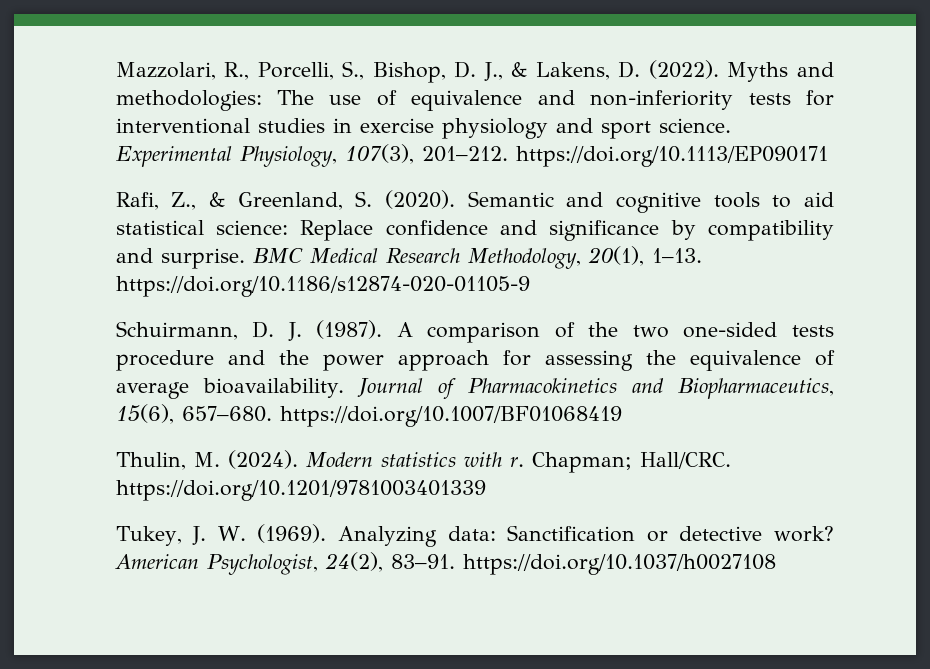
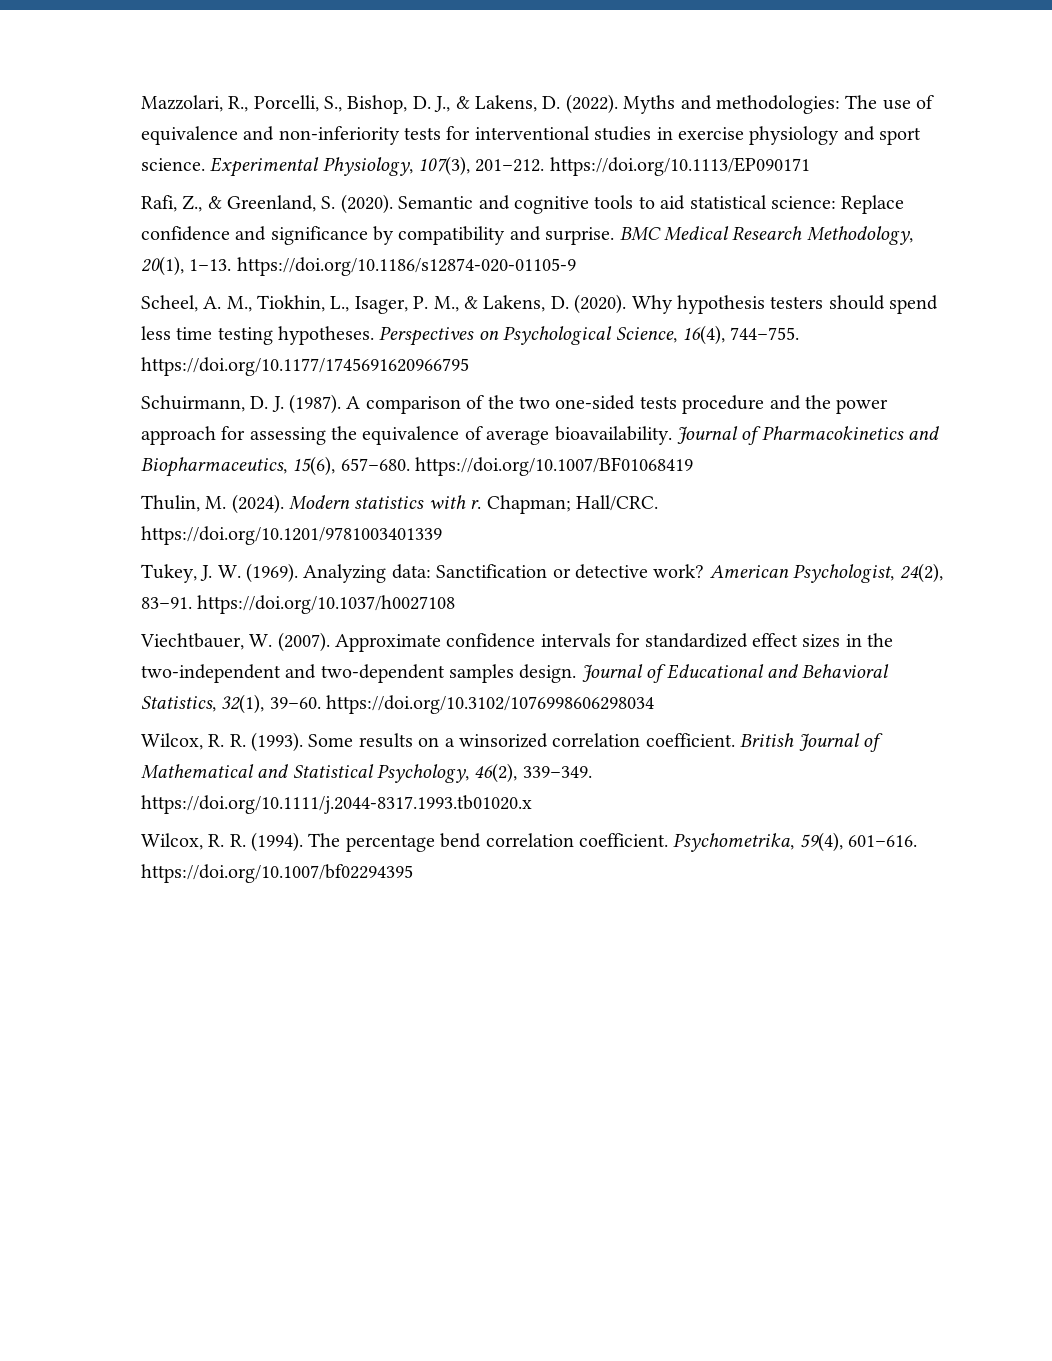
+ Scheel, A. M., Tiokhin, L., Isager, P. M., & Lakens, D. (2020). Why hypothesis testers should spend less time testing hypotheses. Perspectives on Psychological Science, 16(4), 744–755. https://doi.org/10.1177/1745691620966795
+ Viechtbauer, W. (2007). Approximate confidence intervals for standardized effect sizes in the two-independent and two-dependent samples design. Journal of Educational and Behavioral Statistics, 32(1), 39–60. https://doi.org/10.3102/1076998606298034
+ Wilcox, R. R. (1993). Some results on a winsorized correlation coefficient. British Journal of Mathematical and Statistical Psychology, 46(2), 339–349. https://doi.org/10.1111/j.2044-8317.1993.tb01020.x
+ Wilcox, R. R. (1994). The percentage bend correlation coefficient. Psychometrika, 59(4), 601–616. https://doi.org/10.1007/bf02294395

